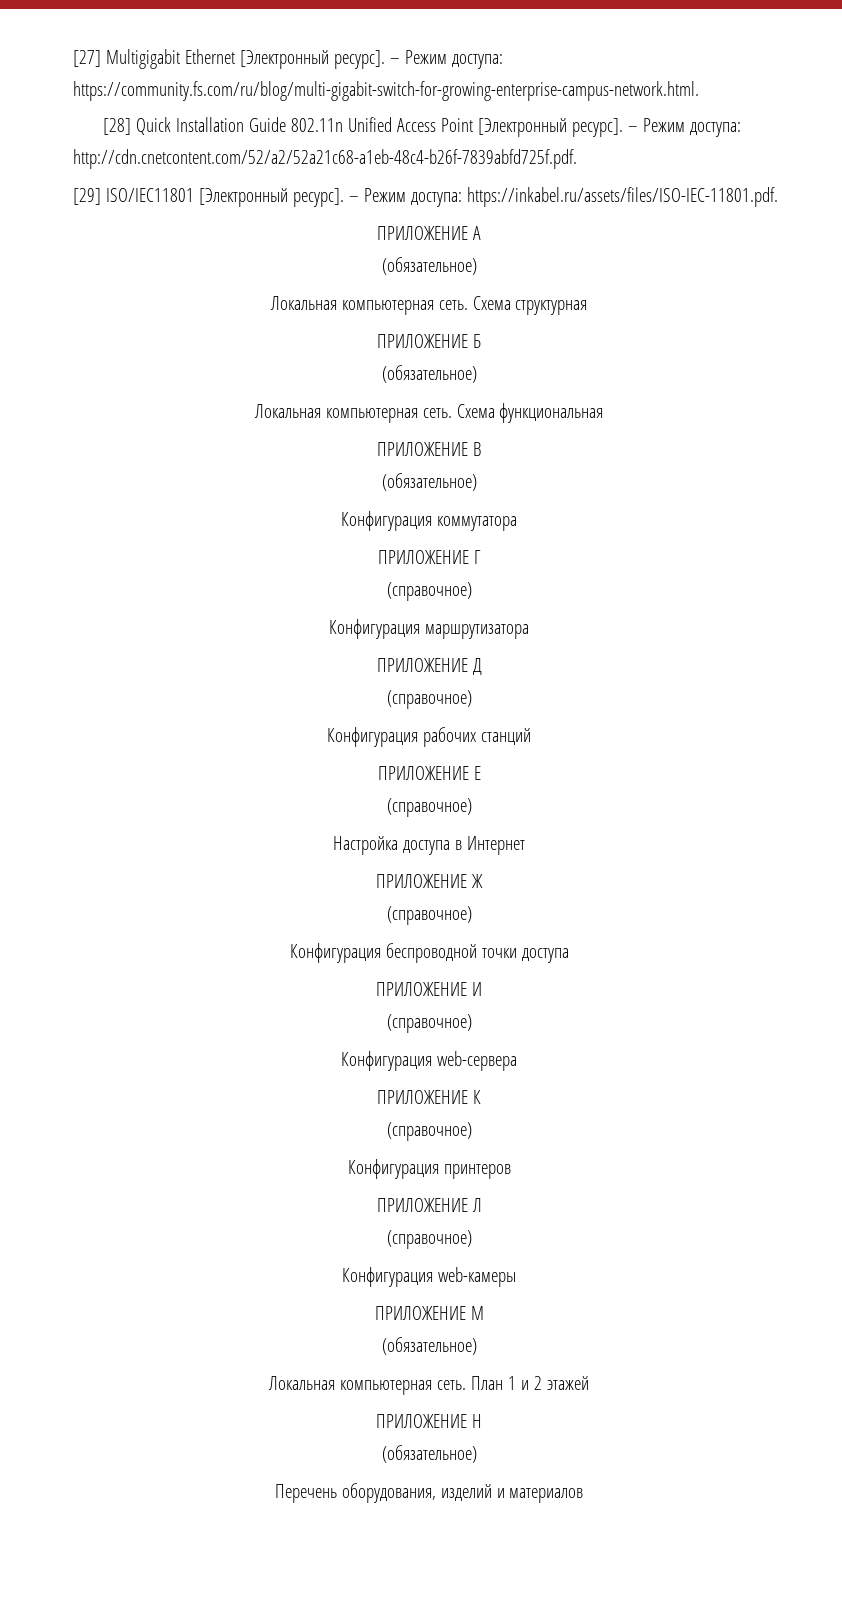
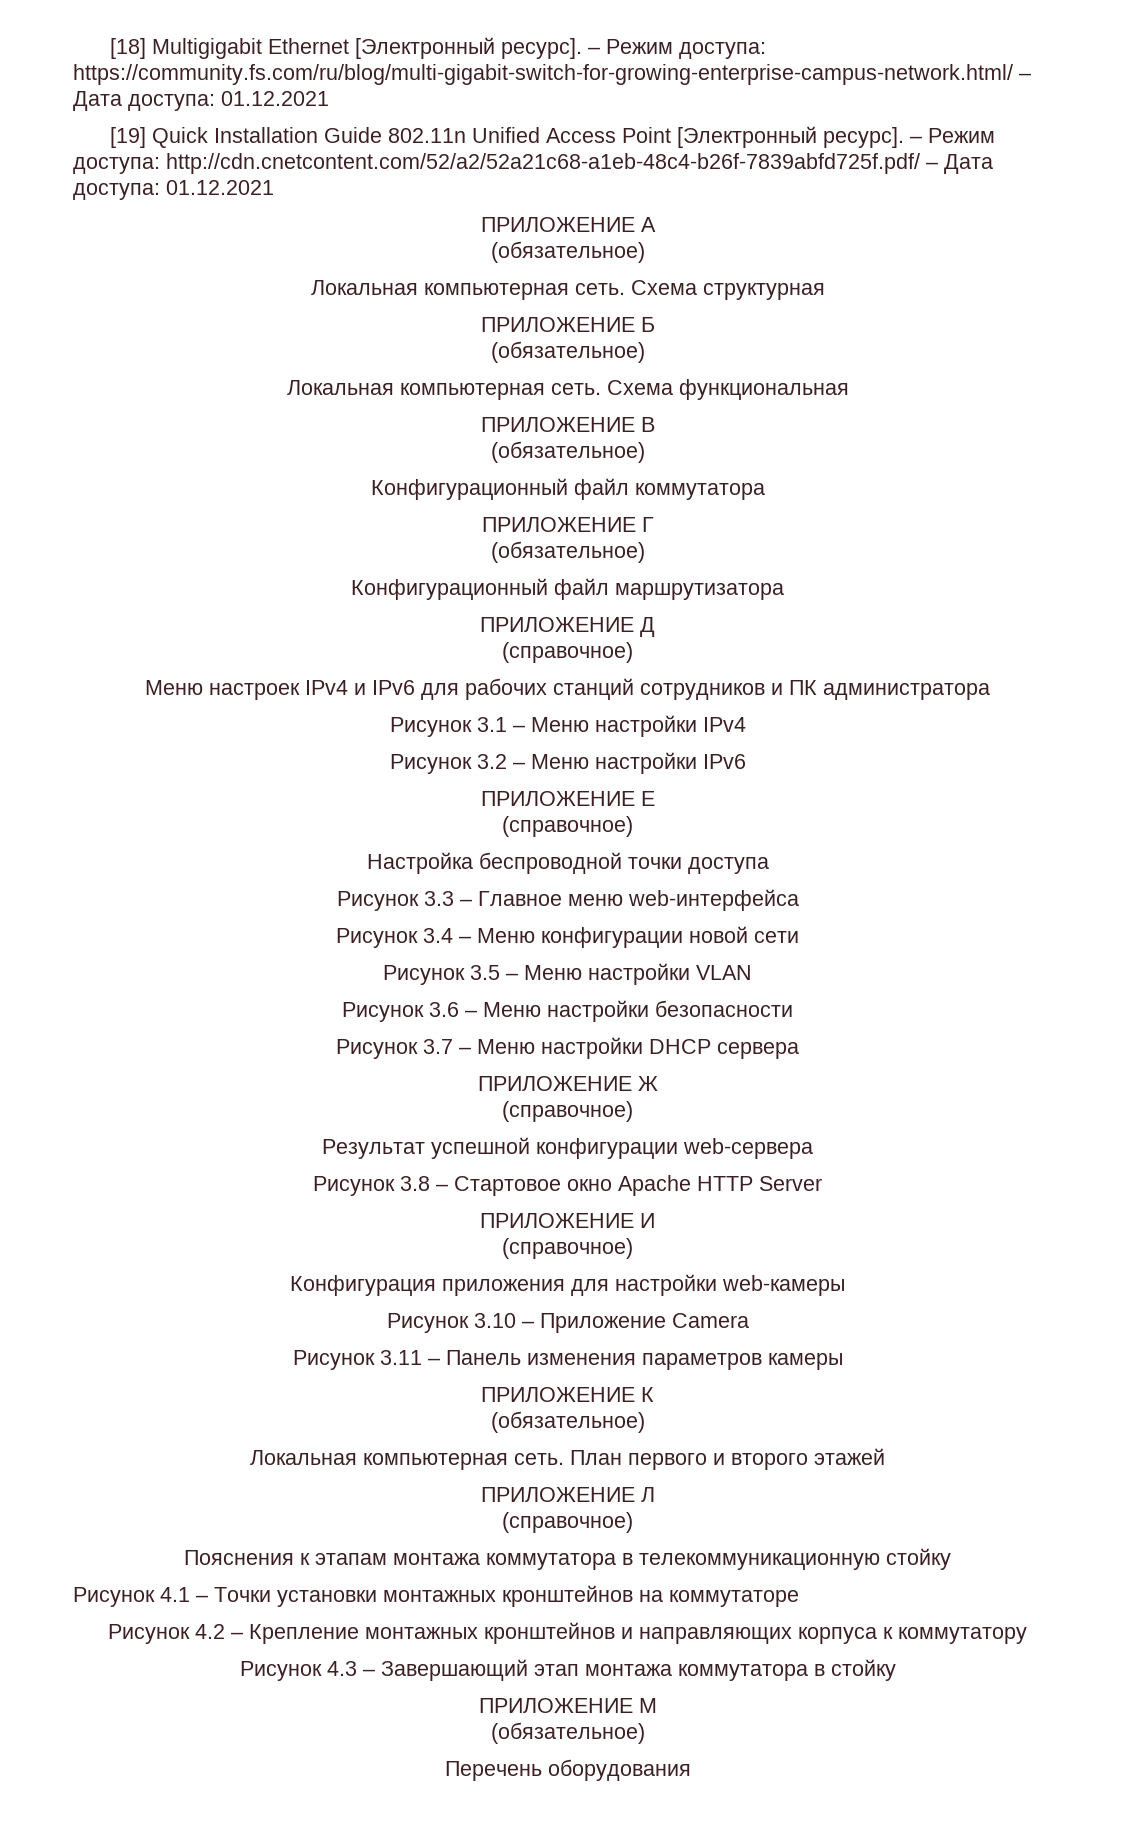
- [27] Multigigabit Ethernet [Электронный ресурс].
+ [18] Multigigabit Ethernet [Электронный ресурс].
- – Режим доступа: https://community.fs.com/ru/blog/multi-gigabit-switch-for-growing-enterprise-campus-network.html.
- [28] Quick Installation Guide 802.11n Unified Access Point [Электронный ресурс].
+ – Режим доступа: https://community.fs.com/ru/blog/multi-gigabit-switch-for-growing-enterprise-campus-network.html/ – Дата доступа: 01.12.2021
+ [19] Quick Installation Guide 802.11n Unified Access Point [Электронный ресурс].
- – Режим доступа: http://cdn.cnetcontent.com/52/a2/52a21c68-a1eb-48c4-b26f-7839abfd725f.pdf.
- [29] ISO/IEC11801 [Электронный ресурс]. – Режим доступа: https://inkabel.ru/assets/files/ISO-IEC-11801.pdf.
+ – Режим доступа: http://cdn.cnetcontent.com/52/a2/52a21c68-a1eb-48c4-b26f-7839abfd725f.pdf/ – Дата доступа: 01.12.2021
- Конфигурация коммутатора
+ Конфигурационный файл коммутатора
  ПРИЛОЖЕНИЕ Г
- (справочное)
- Конфигурация маршрутизатора
+ (обязательное)
+ Конфигурационный файл маршрутизатора
- Конфигурация рабочих станций
+ Меню настроек IPv4 и IPv6 для рабочих станций сотрудников и ПК администратора
+ Рисунок 3.1 – Меню настройки IPv4
+ Рисунок 3.2 – Меню настройки IPv6
- Настройка доступа в Интернет
+ Настройка беспроводной точки доступа
+ Рисунок 3.3 – Главное меню web-интерфейса
+ Рисунок 3.4 – Меню конфигурации новой сети
+ Рисунок 3.5 – Меню настройки VLAN
+ Рисунок 3.6 – Меню настройки безопасности
+ Рисунок 3.7 – Меню настройки DHCP сервера
  ПРИЛОЖЕНИЕ Ж
  (справочное)
- Конфигурация беспроводной точки доступа
+ Результат успешной конфигурации web-сервера
+ Рисунок 3.8 – Стартовое окно Apache HTTP Server
  ПРИЛОЖЕНИЕ И
  (справочное)
- Конфигурация web-сервера
+ Конфигурация приложения для настройки web-камеры
+ Рисунок 3.10 – Приложение Camera
+ Рисунок 3.11 – Панель изменения параметров камеры
  ПРИЛОЖЕНИЕ К
- (справочное)
- Конфигурация принтеров
- ПРИЛОЖЕНИЕ Л
- (справочное)
- Конфигурация web-камеры
- ПРИЛОЖЕНИЕ М
- План 1 и 2 этажей
+ План первого и второго этажей
- ПРИЛОЖЕНИЕ Н
+ ПРИЛОЖЕНИЕ Л
+ (справочное)
+ Пояснения к этапам монтажа коммутатора в телекоммуникационную стойку
+ Рисунок 4.1 – Точки установки монтажных кронштейнов на коммутаторе
+ Рисунок 4.2 – Крепление монтажных кронштейнов и направляющих корпуса к коммутатору
+ Рисунок 4.3 – Завершающий этап монтажа коммутатора в стойку
+ ПРИЛОЖЕНИЕ М
  (обязательное)
- Перечень оборудования, изделий и материалов
+ Перечень оборудования

